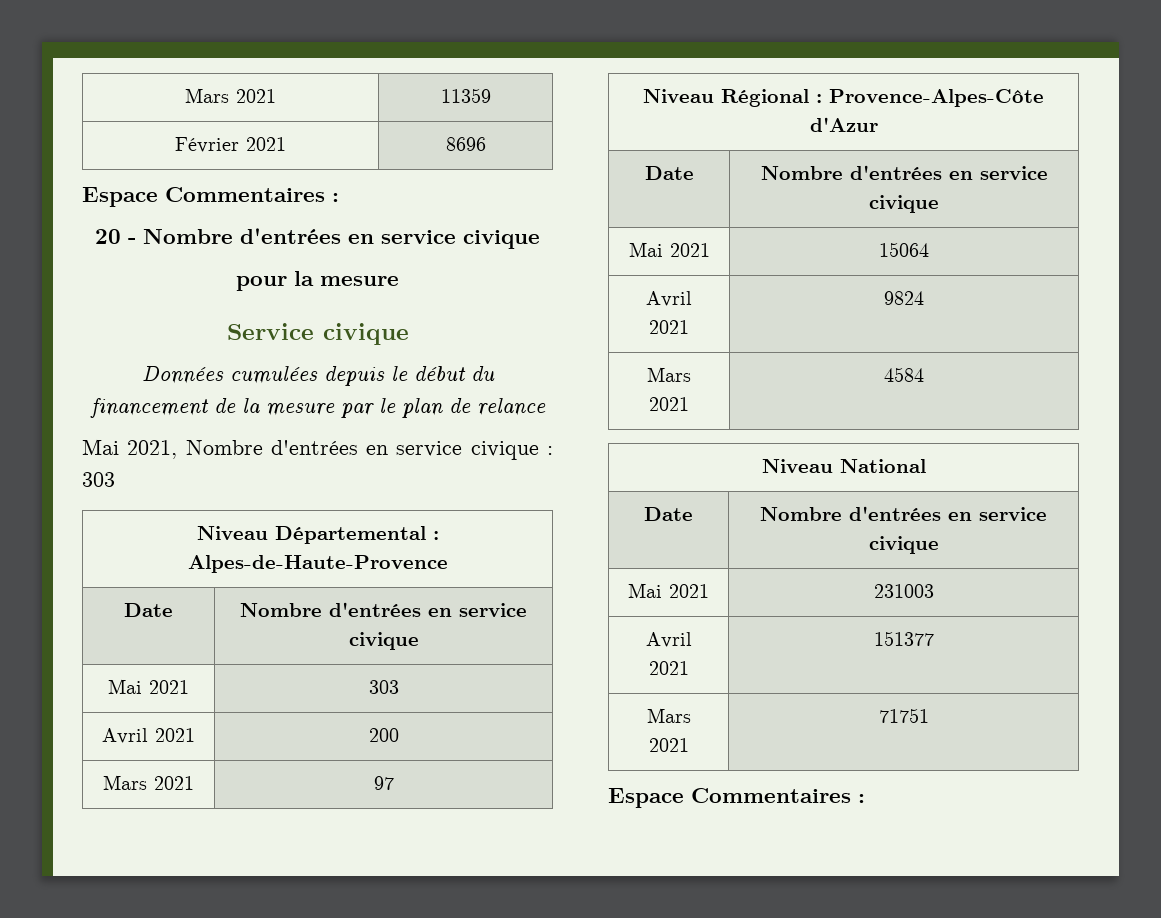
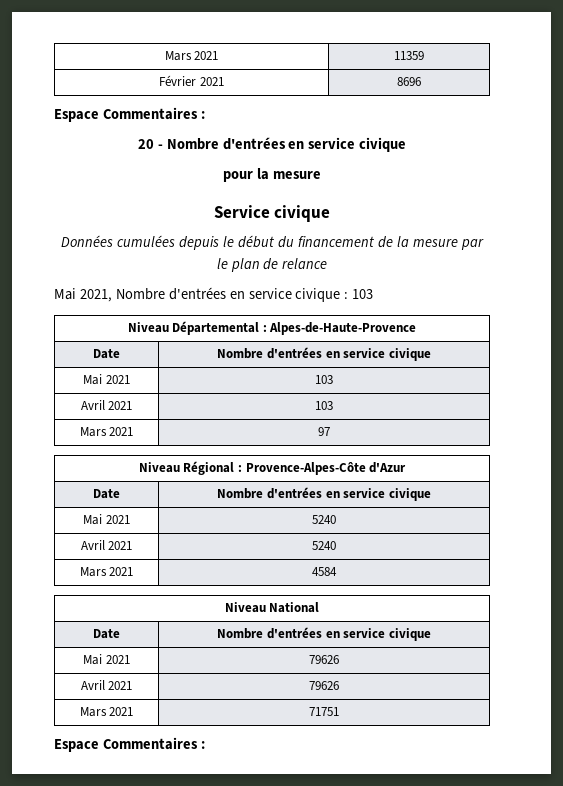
- Mai 2021, Nombre d'entrées en service civique : 303
+ Mai 2021, Nombre d'entrées en service civique : 103
- Mai 2021 | 303
- Avril 2021 | 200
+ Mai 2021 | 103
+ Avril 2021 | 103
- Mai 2021 | 15064
- Avril 2021 | 9824
+ Mai 2021 | 5240
+ Avril 2021 | 5240
- Mai 2021 | 231003
- Avril 2021 | 151377
+ Mai 2021 | 79626
+ Avril 2021 | 79626

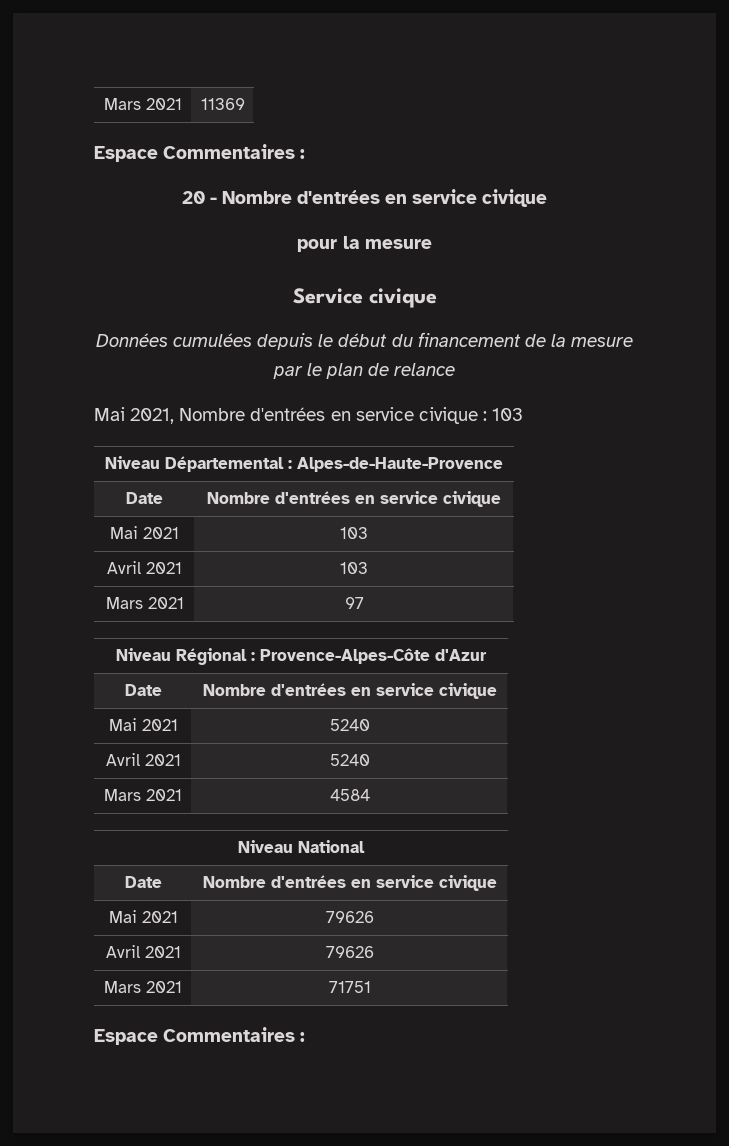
- Mars 2021 | 11359
- Février 2021 | 8696
+ Mars 2021 | 11369

